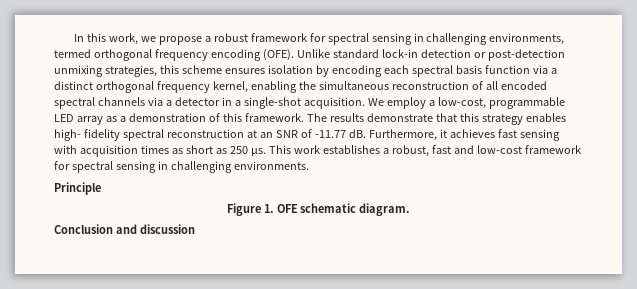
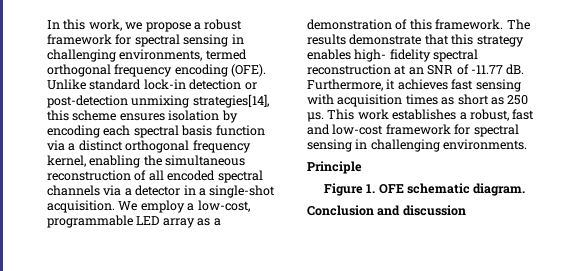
- Unlike standard lock-in detection or post-detection unmixing strategies, this scheme ensures isolation by encoding each spectral basis function via a distinct orthogonal frequency kernel, enabling the simultaneous reconstruction of all encoded spectral channels via a detector in a single-shot acquisition.
+ Unlike standard lock-in detection or post-detection unmixing strategies[14], this scheme ensures isolation by encoding each spectral basis function via a distinct orthogonal frequency kernel, enabling the simultaneous reconstruction of all encoded spectral channels via a detector in a single-shot acquisition.

